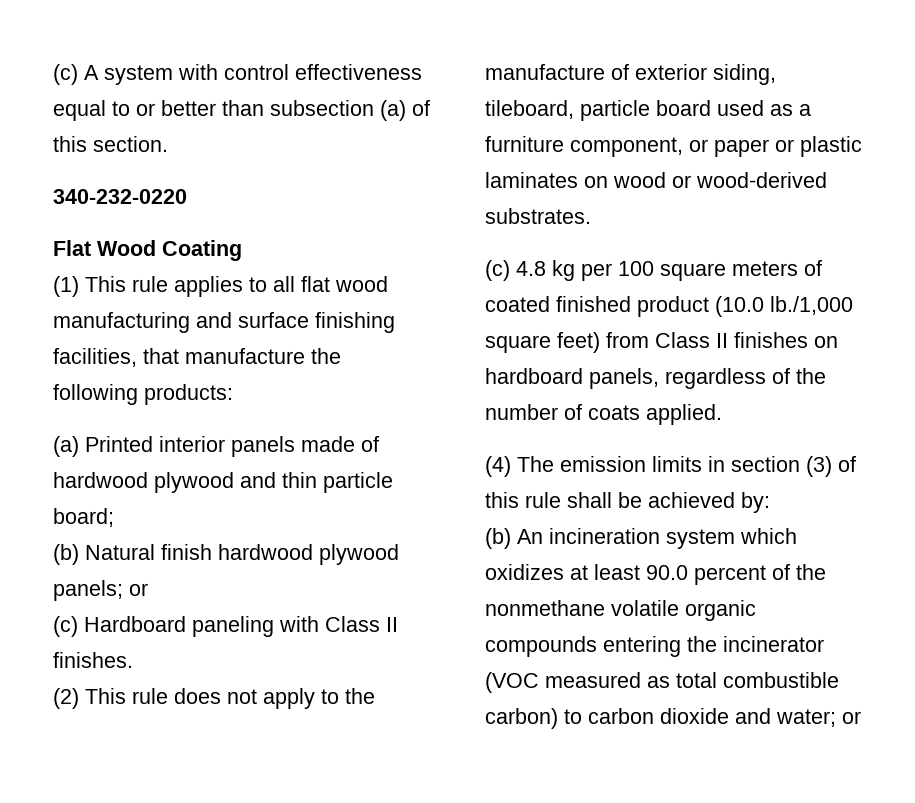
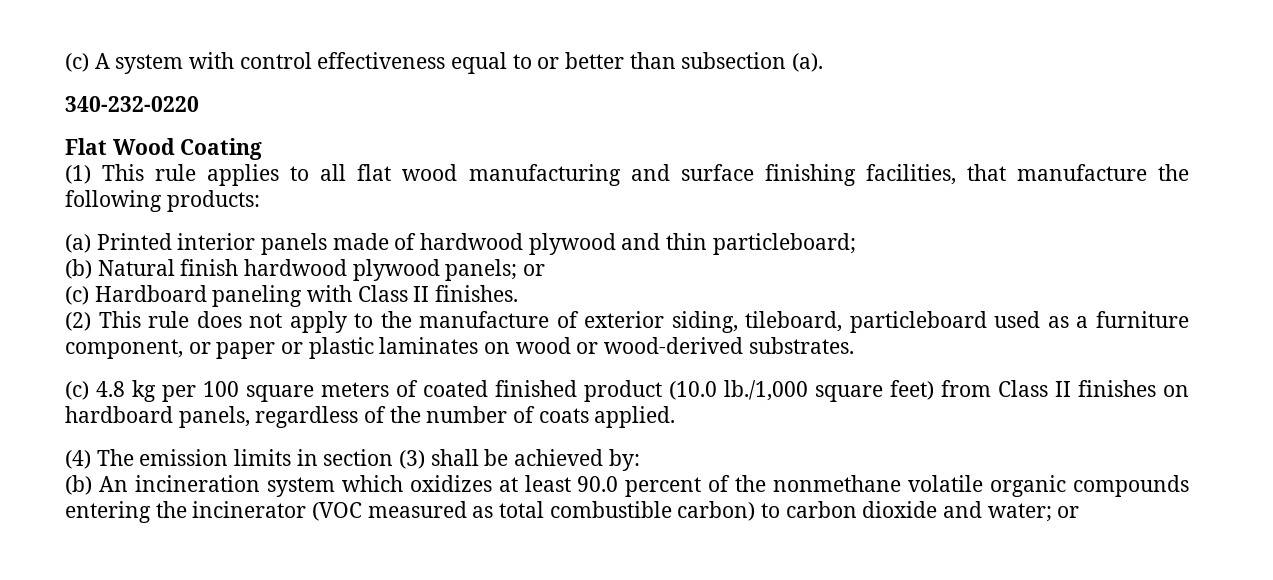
- (c) A system with control effectiveness equal to or better than subsection (a) of this section.
+ (c) A system with control effectiveness equal to or better than subsection (a).
- (a) Printed interior panels made of hardwood plywood and thin particle board;
+ (a) Printed interior panels made of hardwood plywood and thin particleboard;
- (2) This rule does not apply to the manufacture of exterior siding, tileboard, particle board used as a furniture component, or paper or plastic laminates on wood or wood-derived substrates.
+ (2) This rule does not apply to the manufacture of exterior siding, tileboard, particleboard used as a furniture component, or paper or plastic laminates on wood or wood-derived substrates.
- (4) The emission limits in section (3) of this rule shall be achieved by:
+ (4) The emission limits in section (3) shall be achieved by:

